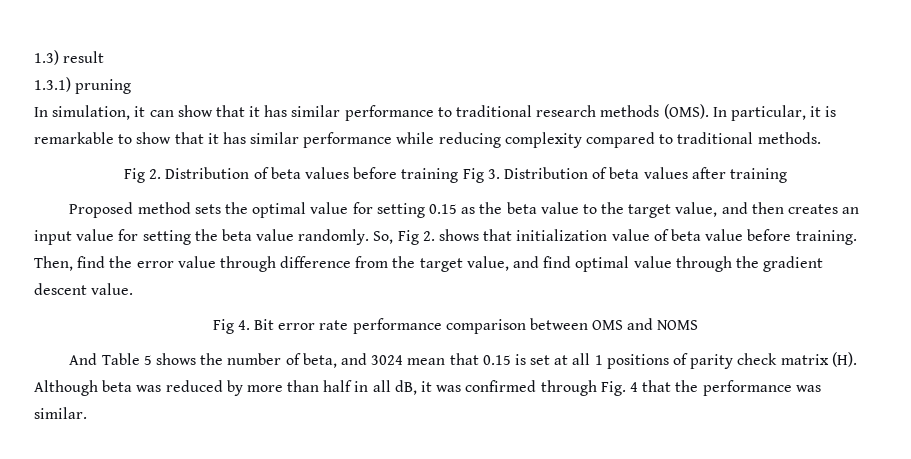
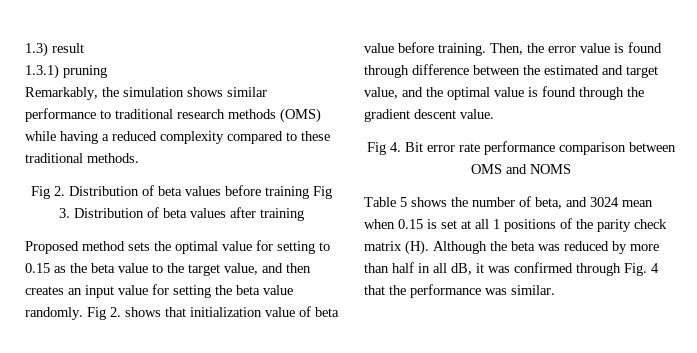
- In simulation, it can show that it has similar performance to traditional research methods (OMS). In particular, it is remarkable to show that it has similar performance while reducing complexity compared to traditional methods.
+ Remarkably, the simulation shows similar performance to traditional research methods (OMS) while having a reduced complexity compared to these traditional methods.
- Proposed method sets the optimal value for setting 0.15 as the beta value to the target value, and then creates an input value for setting the beta value randomly.
+ Proposed method sets the optimal value for setting to 0.15 as the beta value to the target value, and then creates an input value for setting the beta value randomly.
- So, Fig 2. shows that initialization value of beta value before training.
+ Fig 2. shows that initialization value of beta value before training.
- Then, find the error value through difference from the target value, and find optimal value through the gradient descent value.
+ Then, the error value is found through difference between the estimated and target value, and the optimal value is found through the gradient descent value.
- And Table 5 shows the number of beta, and 3024 mean that 0.15 is set at all 1 positions of parity check matrix (H). Although beta was reduced by more than half in all dB, it was confirmed through Fig. 4 that the performance was similar.
+ Table 5 shows the number of beta, and 3024 mean when 0.15 is set at all 1 positions of the parity check matrix (H). Although the beta was reduced by more than half in all dB, it was confirmed through Fig. 4 that the performance was similar.

